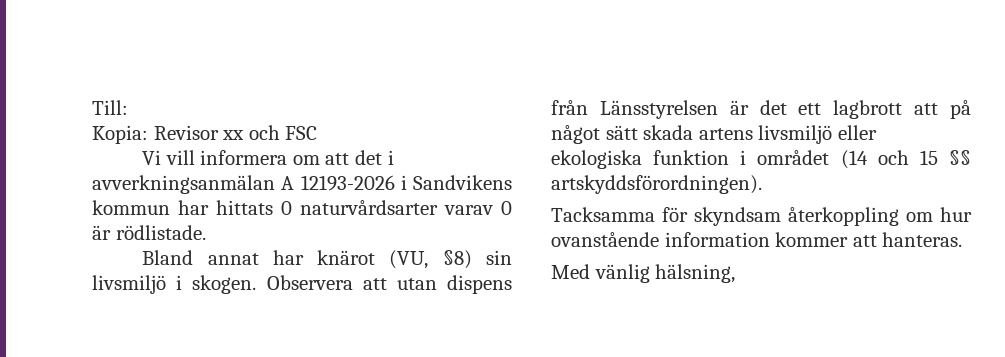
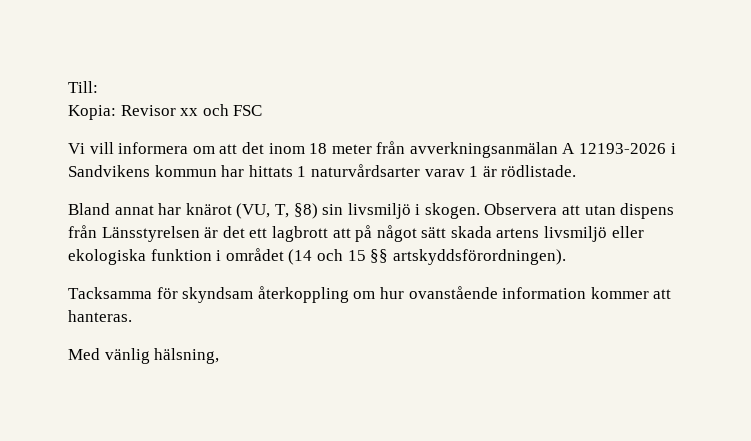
- Vi vill informera om att det i avverkningsanmälan A 12193-2026 i Sandvikens kommun har hittats 0 naturvårdsarter varav 0 är rödlistade.
+ Vi vill informera om att det inom 18 meter från avverkningsanmälan A 12193-2026 i Sandvikens kommun har hittats 1 naturvårdsarter varav 1 är rödlistade.
- Bland annat har knärot (VU, §8) sin livsmiljö i skogen.
+ Bland annat har knärot (VU, T, §8) sin livsmiljö i skogen.

